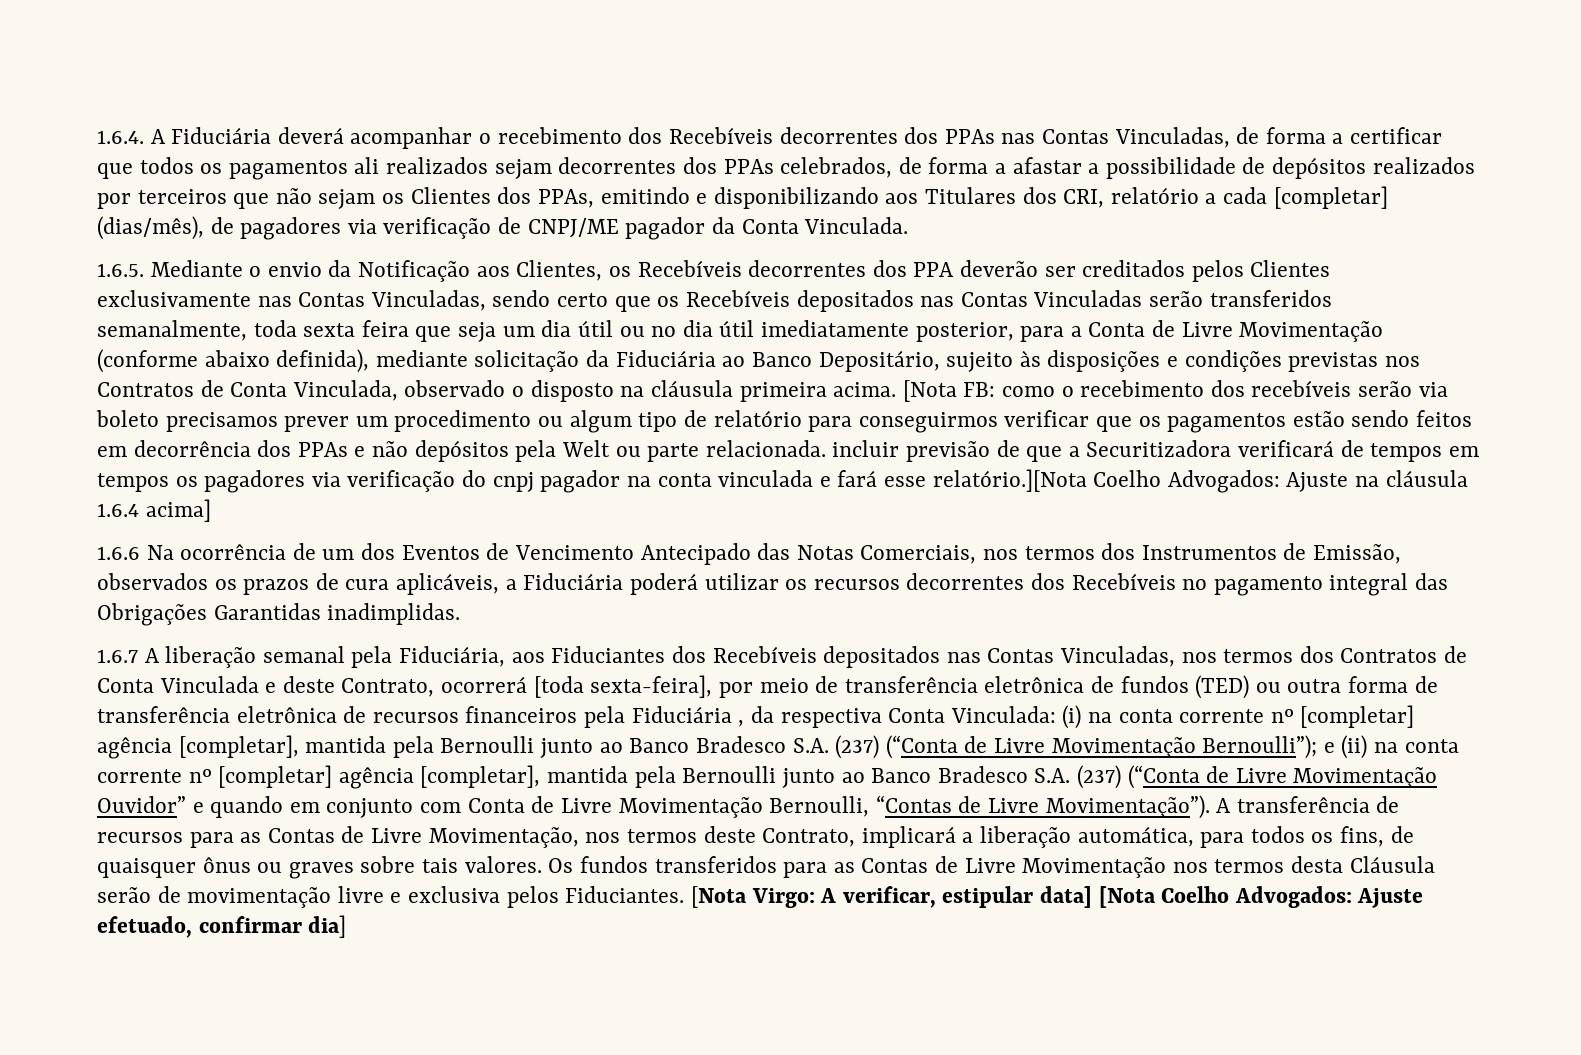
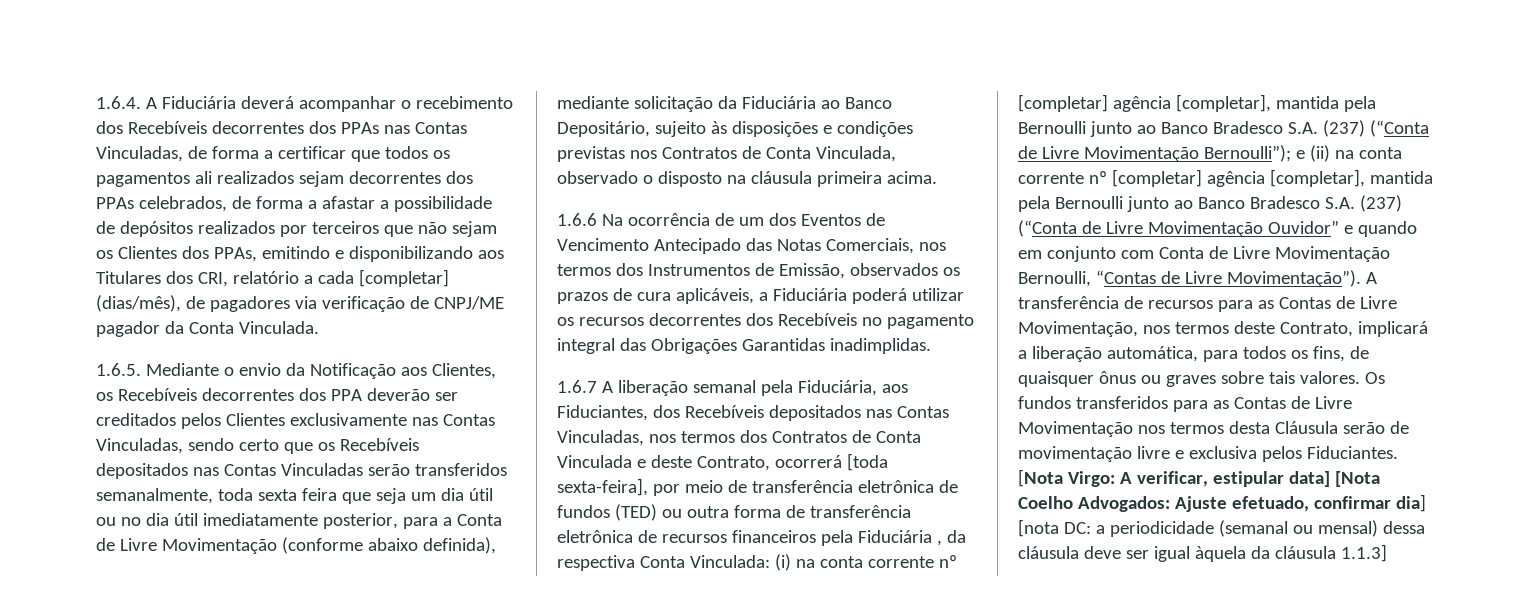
- [Nota FB: como o recebimento dos recebíveis serão via boleto precisamos prever um procedimento ou algum tipo de relatório para conseguirmos verificar que os pagamentos estão sendo feitos em decorrência dos PPAs e não depósitos pela Welt ou parte relacionada. incluir previsão de que a Securitizadora verificará de tempos em tempos os pagadores via verificação do cnpj pagador na conta vinculada e fará esse relatório.][Nota Coelho Advogados: Ajuste na cláusula 1.6.4 acima]
- 1.6.7 A liberação semanal pela Fiduciária, aos Fiduciantes dos Recebíveis depositados nas Contas Vinculadas, nos termos dos Contratos de Conta Vinculada e deste Contrato, ocorrerá [toda sexta-feira], por meio de transferência eletrônica de fundos (TED) ou outra forma de transferência eletrônica de recursos financeiros pela Fiduciária , da respectiva Conta Vinculada:
+ 1.6.7 A liberação semanal pela Fiduciária, aos Fiduciantes, dos Recebíveis depositados nas Contas Vinculadas, nos termos dos Contratos de Conta Vinculada e deste Contrato, ocorrerá [toda sexta-feira], por meio de transferência eletrônica de fundos (TED) ou outra forma de transferência eletrônica de recursos financeiros pela Fiduciária , da respectiva Conta Vinculada:
- [Nota Virgo: A verificar, estipular data] [Nota Coelho Advogados: Ajuste efetuado, confirmar dia]
+ [Nota Virgo: A verificar, estipular data] [Nota Coelho Advogados: Ajuste efetuado, confirmar dia] [nota DC: a periodicidade (semanal ou mensal) dessa cláusula deve ser igual àquela da cláusula 1.1.3]

